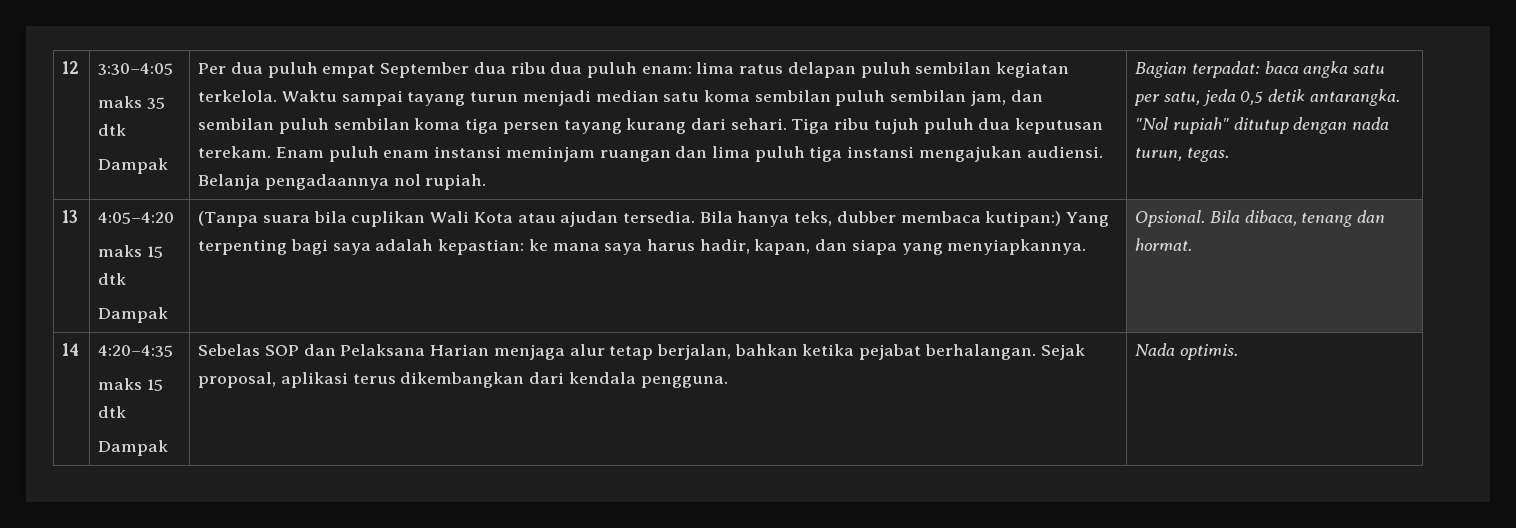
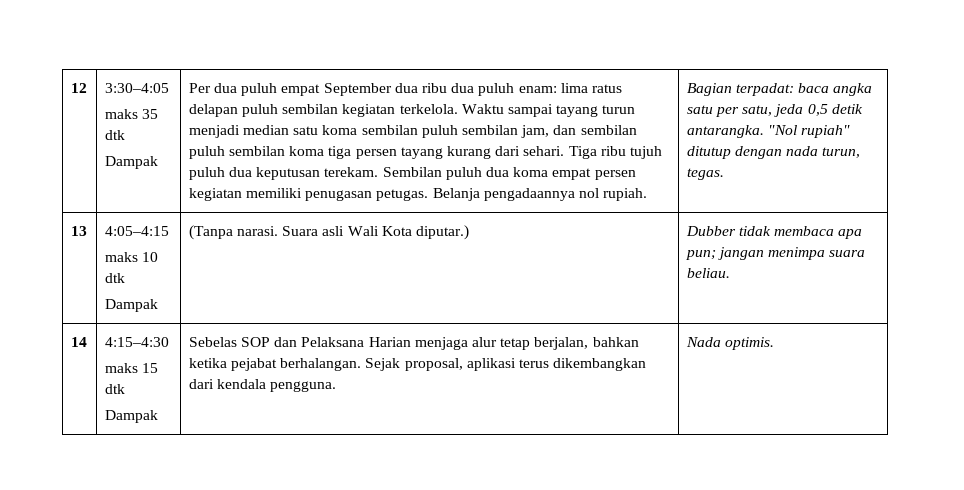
- Enam puluh enam instansi meminjam ruangan dan lima puluh tiga instansi mengajukan audiensi.
+ Sembilan puluh dua koma empat persen kegiatan memiliki penugasan petugas.
- 4:05–4:20
- maks 15 dtk
+ 4:05–4:15
+ maks 10 dtk
- (Tanpa suara bila cuplikan Wali Kota atau ajudan tersedia. Bila hanya teks, dubber membaca kutipan:) Yang terpenting bagi saya adalah kepastian: ke mana saya harus hadir, kapan, dan siapa yang menyiapkannya. | Opsional. Bila dibaca, tenang dan hormat.
+ (Tanpa narasi. Suara asli Wali Kota diputar.) | Dubber tidak membaca apa pun; jangan menimpa suara beliau.
- 14 | 4:20–4:35
+ 14 | 4:15–4:30

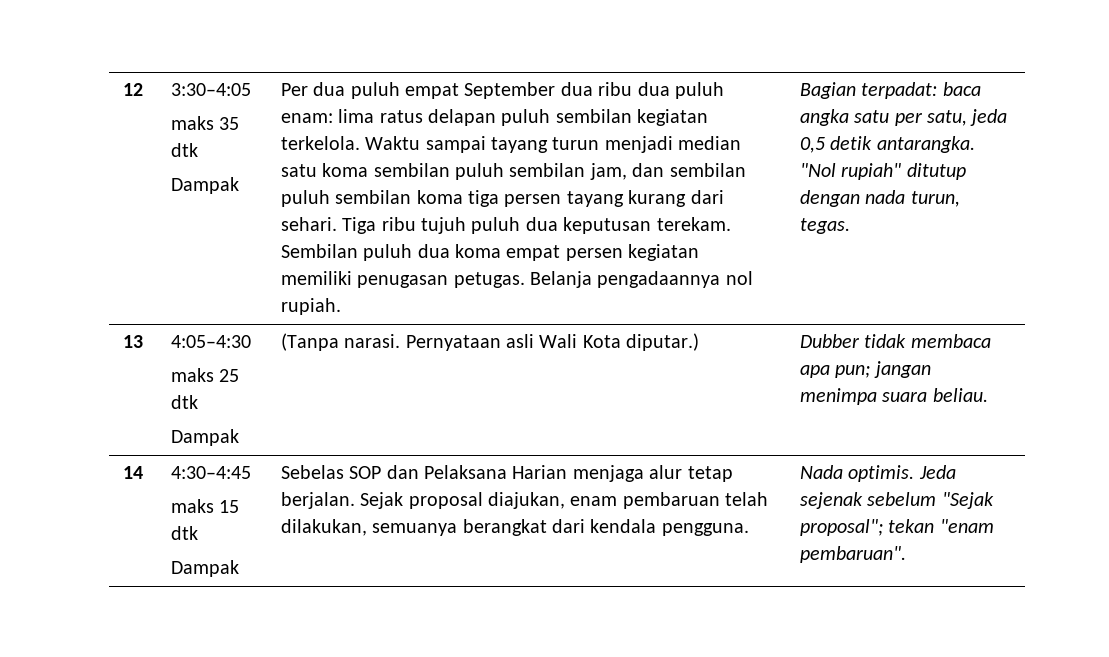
- 13 | 4:05–4:15
- maks 10 dtk
- Dampak | (Tanpa narasi. Suara asli Wali Kota diputar.) | Dubber tidak membaca apa pun; jangan menimpa suara beliau.
+ 13 | 4:05–4:30
+ maks 25 dtk
+ Dampak | (Tanpa narasi. Pernyataan asli Wali Kota diputar.) | Dubber tidak membaca apa pun; jangan menimpa suara beliau.
- 14 | 4:15–4:30
+ 14 | 4:30–4:45
  maks 15 dtk
- Dampak | Sebelas SOP dan Pelaksana Harian menjaga alur tetap berjalan, bahkan ketika pejabat berhalangan. Sejak proposal, aplikasi terus dikembangkan dari kendala pengguna. | Nada optimis.
+ Dampak | Sebelas SOP dan Pelaksana Harian menjaga alur tetap berjalan. Sejak proposal diajukan, enam pembaruan telah dilakukan, semuanya berangkat dari kendala pengguna. | Nada optimis. Jeda sejenak sebelum "Sejak proposal"; tekan "enam pembaruan".

